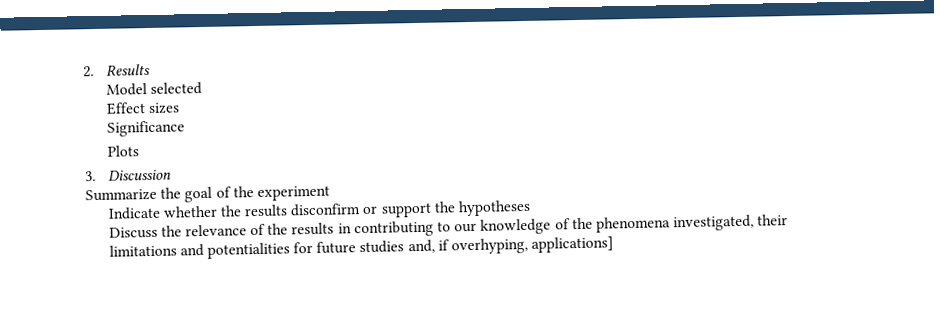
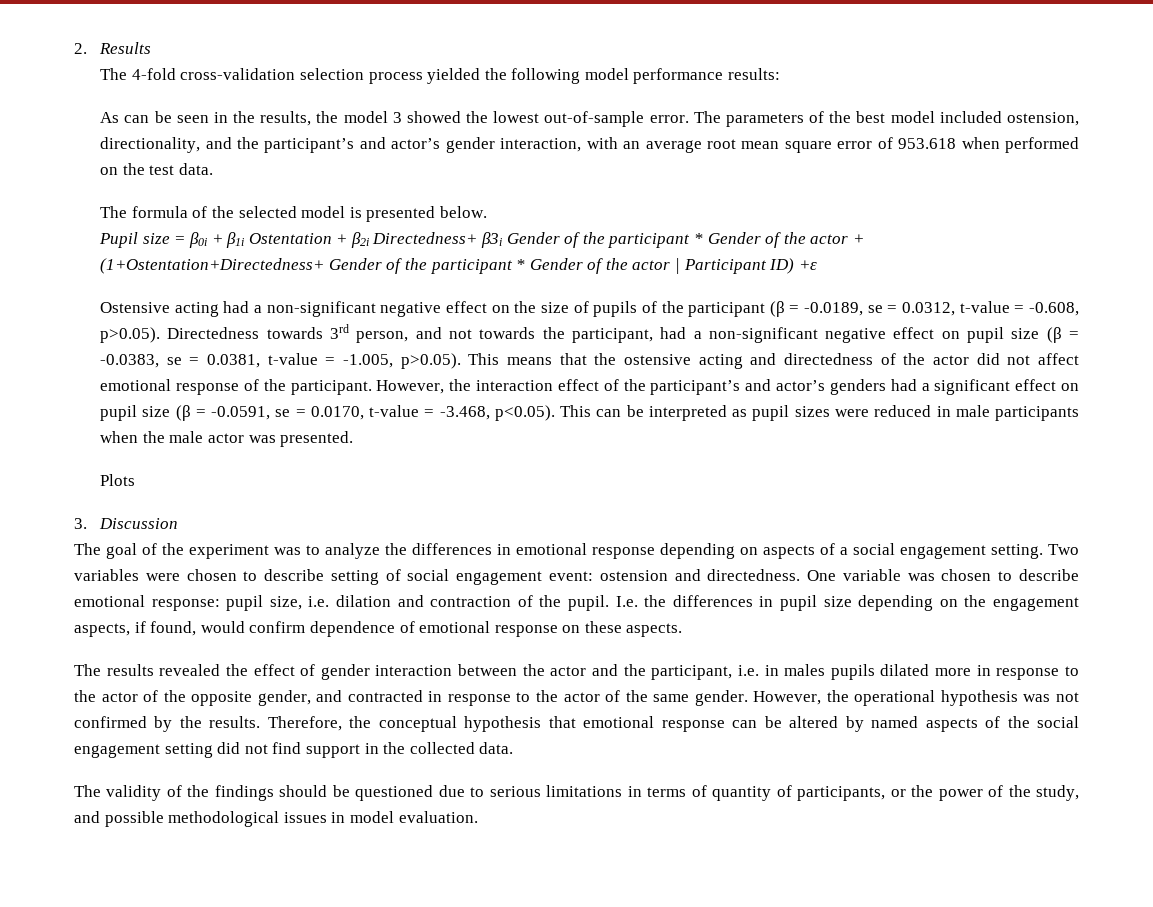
- Model selected
- Effect sizes
- Significance
+ The 4-fold cross-validation selection process yielded the following model performance results:
+ As can be seen in the results, the model 3 showed the lowest out-of-sample error. The parameters of the best model included ostension, directionality, and the participant’s and actor’s gender interaction, with an average root mean square error of 953.618 when performed on the test data.
+ The formula of the selected model is presented below.
+ Pupil size = β0i + β1i Ostentation + β2i Directedness+ β3i Gender of the participant * Gender of the actor + (1+Ostentation+Directedness+ Gender of the participant * Gender of the actor | Participant ID) +ε
+ Ostensive acting had a non-significant negative effect on the size of pupils of the participant (β = -0.0189, se = 0.0312, t-value = -0.608, p>0.05). Directedness towards 3rd person, and not towards the participant, had a non-significant negative effect on pupil size (β = -0.0383, se = 0.0381, t-value = -1.005, p>0.05). This means that the ostensive acting and directedness of the actor did not affect emotional response of the participant. However, the interaction effect of the participant’s and actor’s genders had a significant effect on pupil size (β = -0.0591, se = 0.0170, t-value = -3.468, p<0.05). This can be interpreted as pupil sizes were reduced in male participants when the male actor was presented.
- Summarize the goal of the experiment
- Indicate whether the results disconfirm or support the hypotheses
- Discuss the relevance of the results in contributing to our knowledge of the phenomena investigated, their limitations and potentialities for future studies and, if overhyping, applications]
+ The goal of the experiment was to analyze the differences in emotional response depending on aspects of a social engagement setting. Two variables were chosen to describe setting of social engagement event: ostension and directedness. One variable was chosen to describe emotional response: pupil size, i.e. dilation and contraction of the pupil. I.e. the differences in pupil size depending on the engagement aspects, if found, would confirm dependence of emotional response on these aspects.
+ The results revealed the effect of gender interaction between the actor and the participant, i.e. in males pupils dilated more in response to the actor of the opposite gender, and contracted in response to the actor of the same gender. However, the operational hypothesis was not confirmed by the results. Therefore, the conceptual hypothesis that emotional response can be altered by named aspects of the social engagement setting did not find support in the collected data.
+ The validity of the findings should be questioned due to serious limitations in terms of quantity of participants, or the power of the study, and possible methodological issues in model evaluation.

